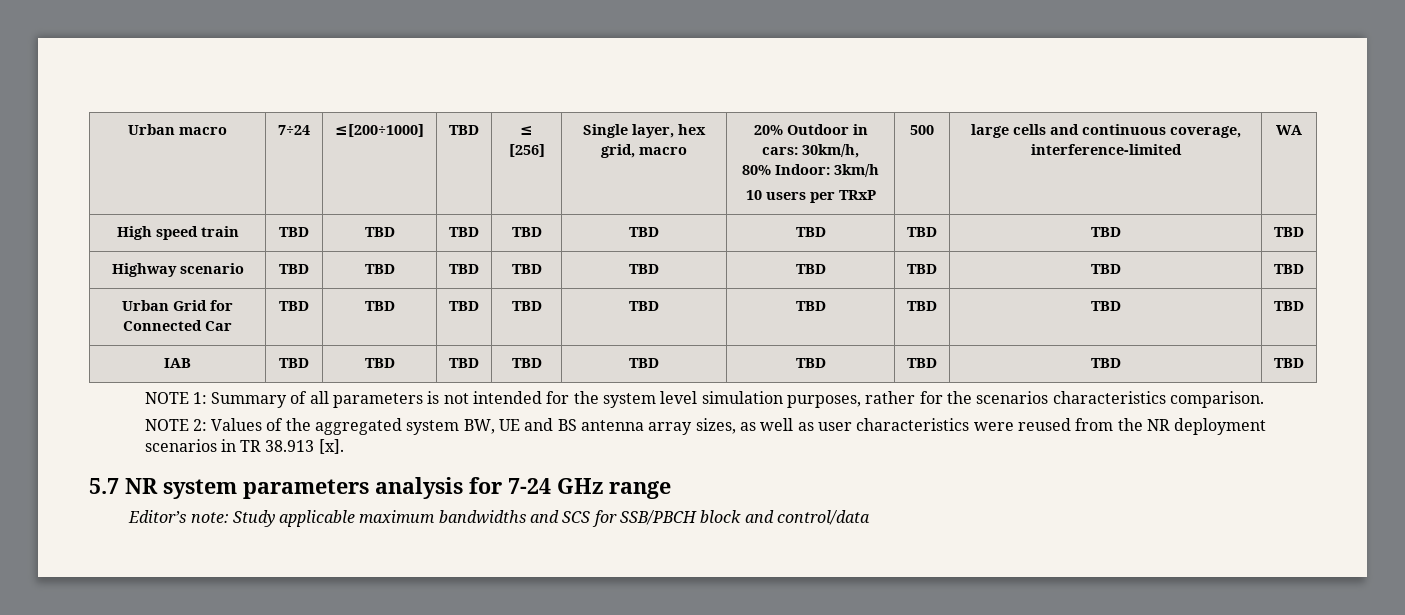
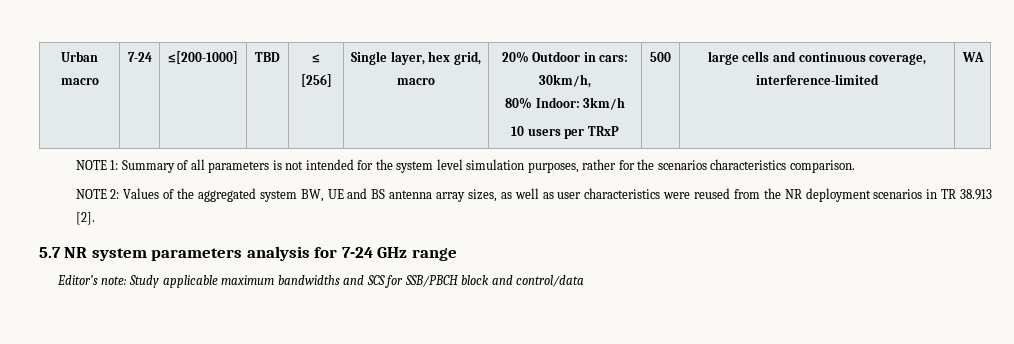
- Urban macro | 7÷24 | ≤[200÷1000] | TBD | ≤ [256] | Single layer, hex grid, macro | 20% Outdoor in cars: 30km/h,
+ Urban macro | 7-24 | ≤[200-1000] | TBD | ≤ [256] | Single layer, hex grid, macro | 20% Outdoor in cars: 30km/h,
- High speed train | TBD | TBD | TBD | TBD | TBD | TBD | TBD | TBD | TBD
- Highway scenario | TBD | TBD | TBD | TBD | TBD | TBD | TBD | TBD | TBD
- Urban Grid for Connected Car | TBD | TBD | TBD | TBD | TBD | TBD | TBD | TBD | TBD
- IAB | TBD | TBD | TBD | TBD | TBD | TBD | TBD | TBD | TBD
- NOTE 2: Values of the aggregated system BW, UE and BS antenna array sizes, as well as user characteristics were reused from the NR deployment scenarios in TR 38.913 [x].
+ NOTE 2: Values of the aggregated system BW, UE and BS antenna array sizes, as well as user characteristics were reused from the NR deployment scenarios in TR 38.913 [2].

